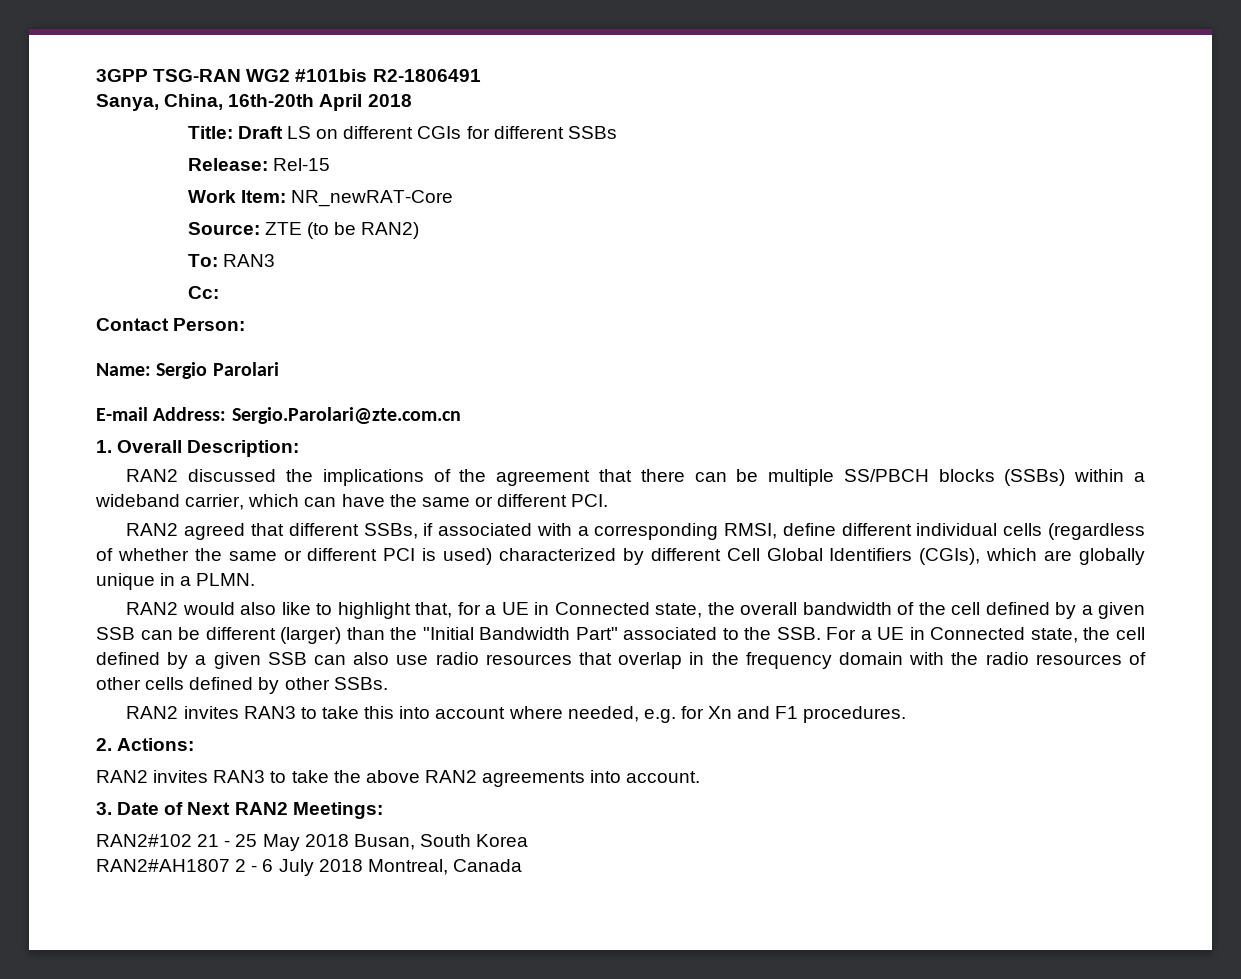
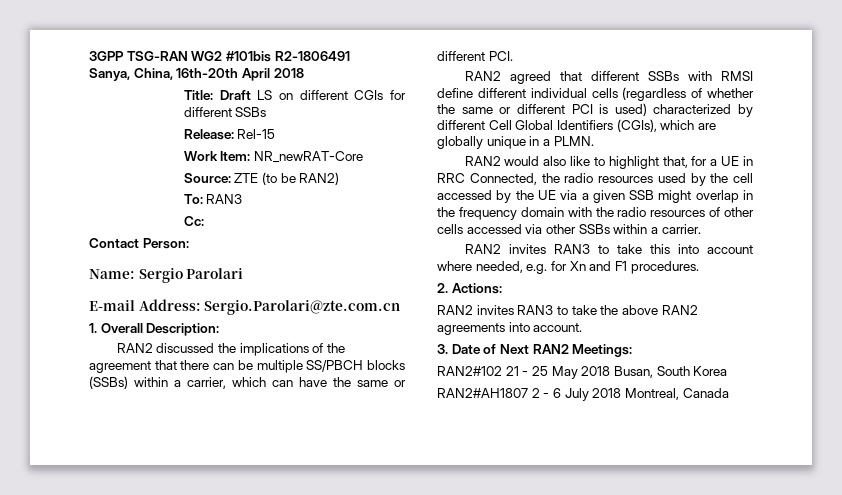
- RAN2 discussed the implications of the agreement that there can be multiple SS/PBCH blocks (SSBs) within a wideband carrier, which can have the same or different PCI.
+ RAN2 discussed the implications of the agreement that there can be multiple SS/PBCH blocks (SSBs) within a carrier, which can have the same or different PCI.
- RAN2 agreed that different SSBs, if associated with a corresponding RMSI, define different individual cells (regardless of whether the same or different PCI is used) characterized by different Cell Global Identifiers (CGIs), which are globally unique in a PLMN.
+ RAN2 agreed that different SSBs with RMSI define different individual cells (regardless of whether the same or different PCI is used) characterized by different Cell Global Identifiers (CGIs), which are globally unique in a PLMN.
- RAN2 would also like to highlight that, for a UE in Connected state, the overall bandwidth of the cell defined by a given SSB can be different (larger) than the "Initial Bandwidth Part" associated to the SSB. For a UE in Connected state, the cell defined by a given SSB can also use radio resources that overlap in the frequency domain with the radio resources of other cells defined by other SSBs.
+ RAN2 would also like to highlight that, for a UE in RRC Connected, the radio resources used by the cell accessed by the UE via a given SSB might overlap in the frequency domain with the radio resources of other cells accessed via other SSBs within a carrier.

